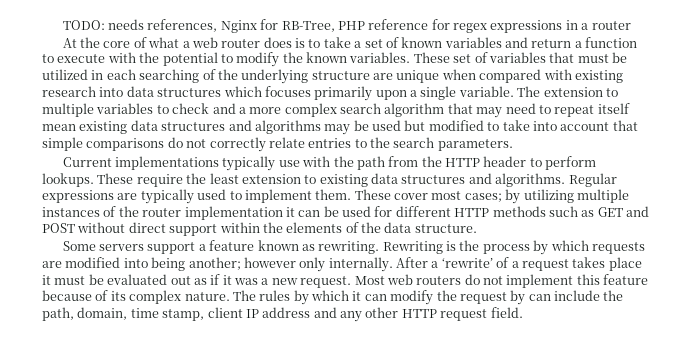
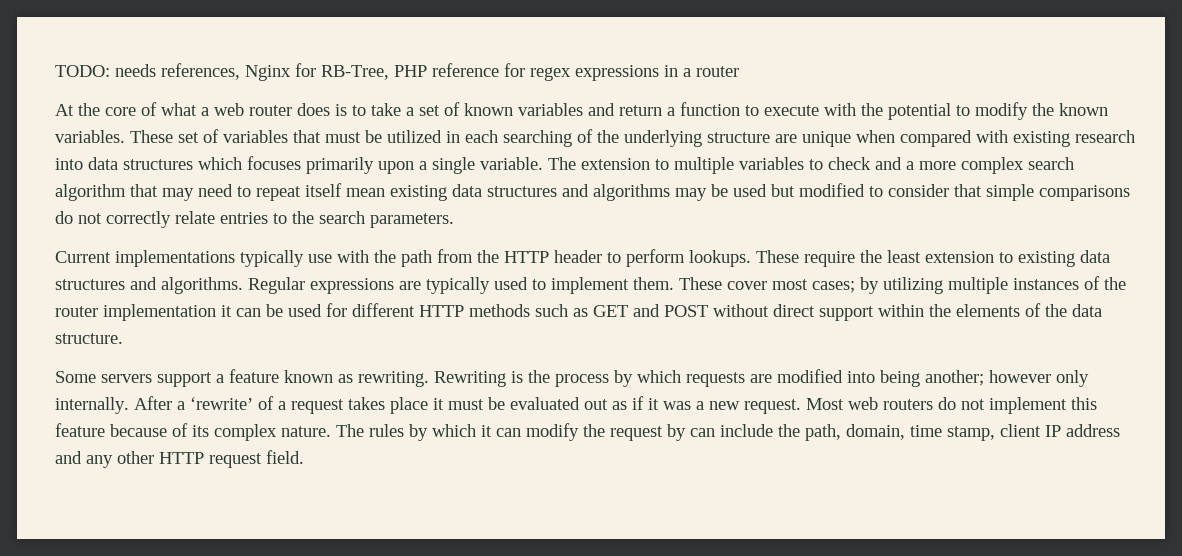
- The extension to multiple variables to check and a more complex search algorithm that may need to repeat itself mean existing data structures and algorithms may be used but modified to take into account that simple comparisons do not correctly relate entries to the search parameters.
+ The extension to multiple variables to check and a more complex search algorithm that may need to repeat itself mean existing data structures and algorithms may be used but modified to consider that simple comparisons do not correctly relate entries to the search parameters.

